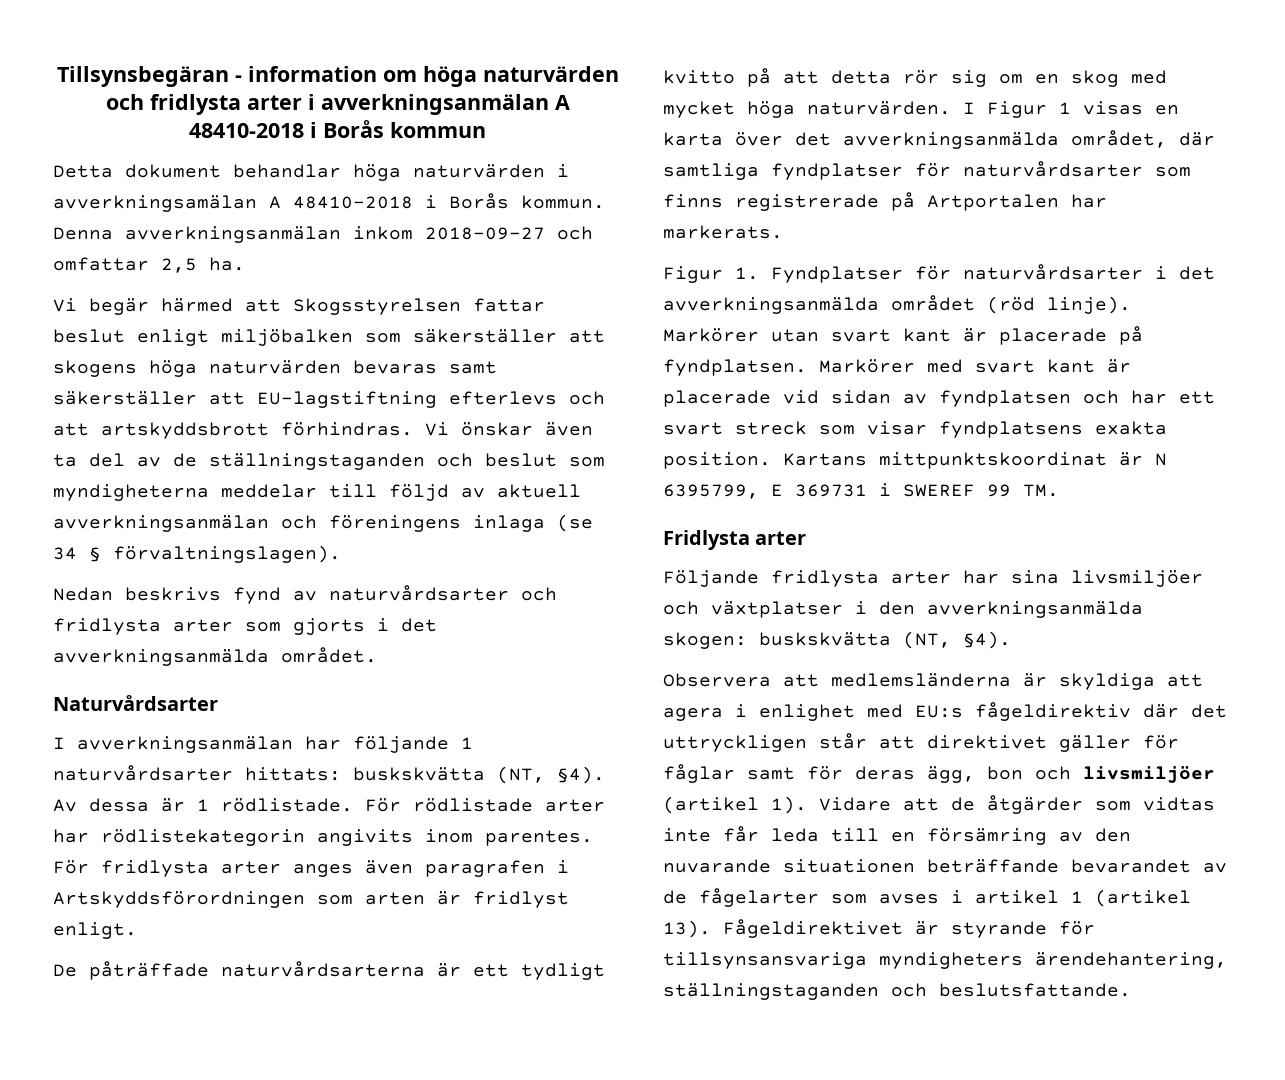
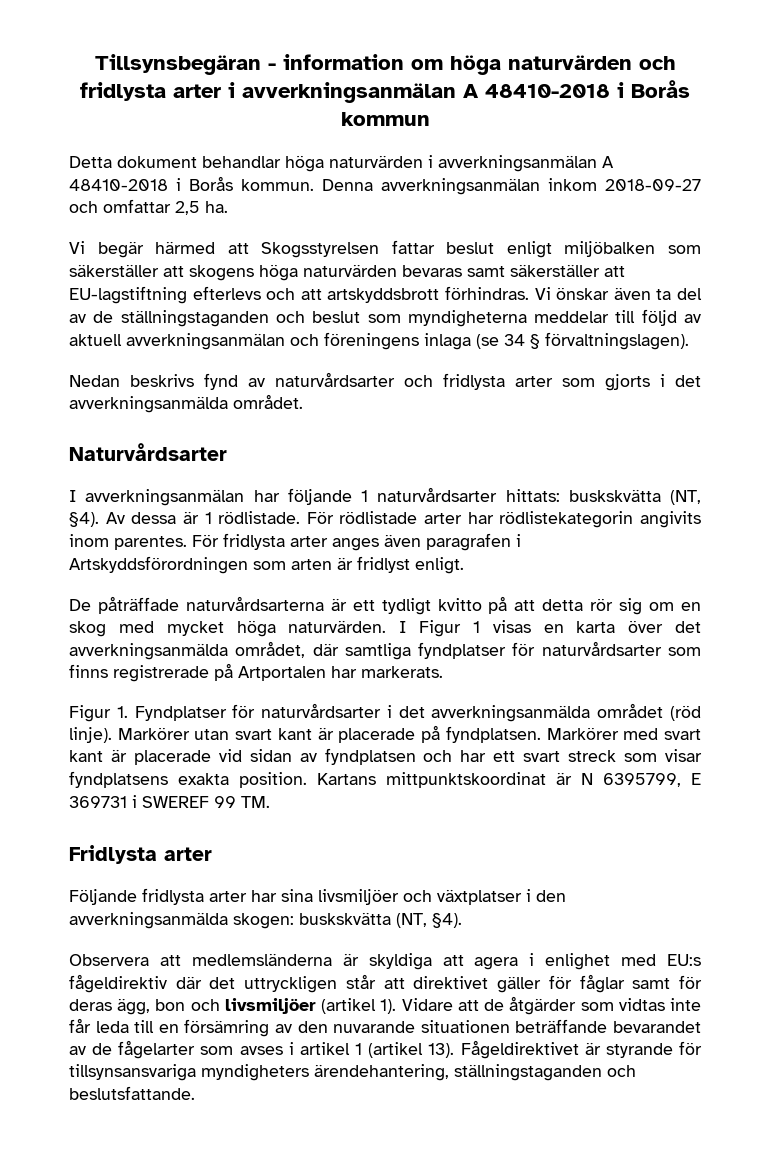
- Detta dokument behandlar höga naturvärden i avverkningsamälan A 48410-2018 i Borås kommun.
+ Detta dokument behandlar höga naturvärden i avverkningsanmälan A 48410-2018 i Borås kommun.

